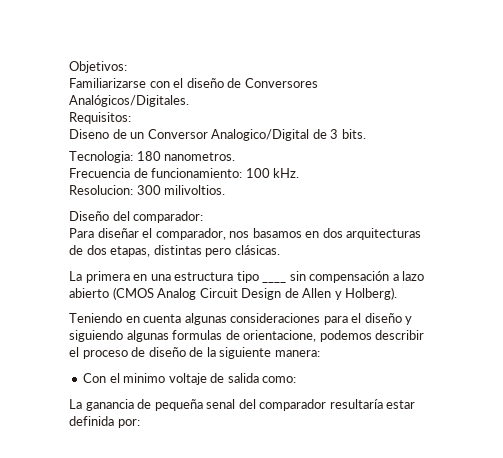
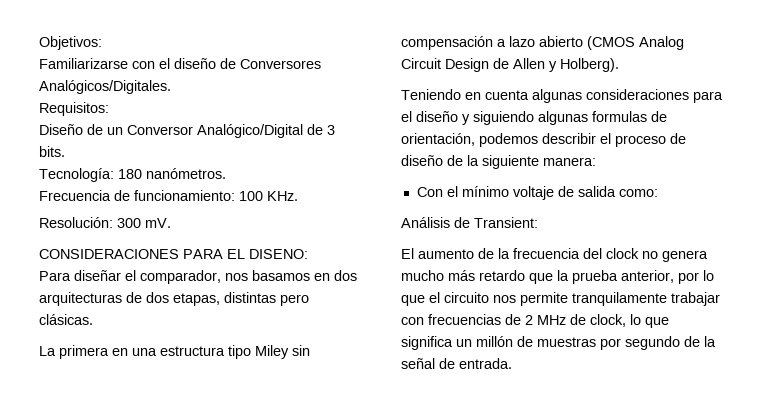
- Diseno de un Conversor Analogico/Digital de 3 bits.
+ Diseño de un Conversor Analógico/Digital de 3 bits.
- Tecnologia: 180 nanometros.
+ Tecnología: 180 nanómetros.
- Frecuencia de funcionamiento: 100 kHz.
- Resolucion: 300 milivoltios.
- Diseño del comparador:
+ Frecuencia de funcionamiento: 100 KHz.
+ Resolución: 300 mV.
+ CONSIDERACIONES PARA EL DISENO:
- La primera en una estructura tipo ____ sin compensación a lazo abierto (CMOS Analog Circuit Design de Allen y Holberg).
+ La primera en una estructura tipo Miley sin compensación a lazo abierto (CMOS Analog Circuit Design de Allen y Holberg).
- Teniendo en cuenta algunas consideraciones para el diseño y siguiendo algunas formulas de orientacione, podemos describir el proceso de diseño de la siguiente manera:
+ Teniendo en cuenta algunas consideraciones para el diseño y siguiendo algunas formulas de orientación, podemos describir el proceso de diseño de la siguiente manera:
- Con el minimo voltaje de salida como:
+ Con el mínimo voltaje de salida como:
- La ganancia de pequeña senal del comparador resultaría estar definida por:
+ Análisis de Transient:
+ El aumento de la frecuencia del clock no genera mucho más retardo que la prueba anterior, por lo que el circuito nos permite tranquilamente trabajar con frecuencias de 2 MHz de clock, lo que significa un millón de muestras por segundo de la señal de entrada.

